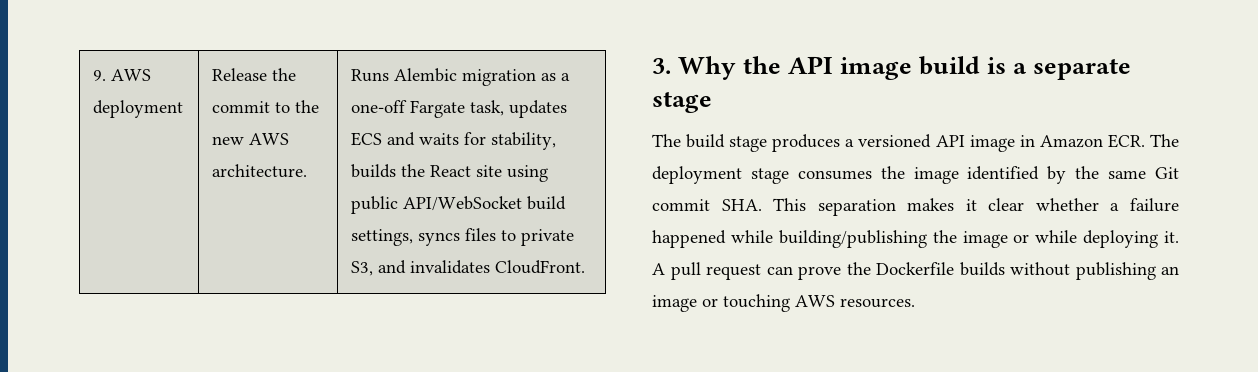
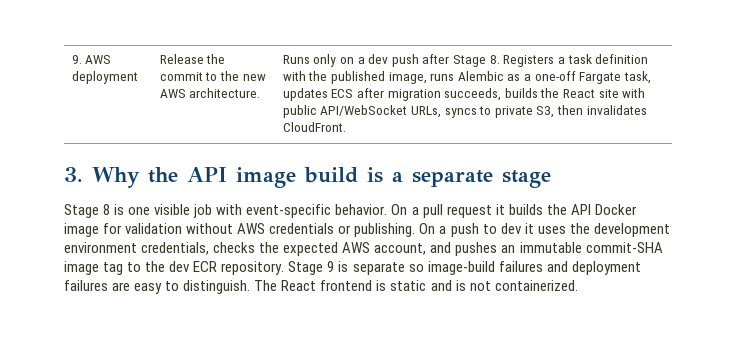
- Runs Alembic migration as a one-off Fargate task, updates ECS and waits for stability, builds the React site using public API/WebSocket build settings, syncs files to private S3, and invalidates CloudFront.
+ Runs only on a dev push after Stage 8. Registers a task definition with the published image, runs Alembic as a one-off Fargate task, updates ECS after migration succeeds, builds the React site with public API/WebSocket URLs, syncs to private S3, then invalidates CloudFront.
- The build stage produces a versioned API image in Amazon ECR. The deployment stage consumes the image identified by the same Git commit SHA. This separation makes it clear whether a failure happened while building/publishing the image or while deploying it. A pull request can prove the Dockerfile builds without publishing an image or touching AWS resources.
+ Stage 8 is one visible job with event-specific behavior. On a pull request it builds the API Docker image for validation without AWS credentials or publishing. On a push to dev it uses the development environment credentials, checks the expected AWS account, and pushes an immutable commit-SHA image tag to the dev ECR repository. Stage 9 is separate so image-build failures and deployment failures are easy to distinguish. The React frontend is static and is not containerized.

